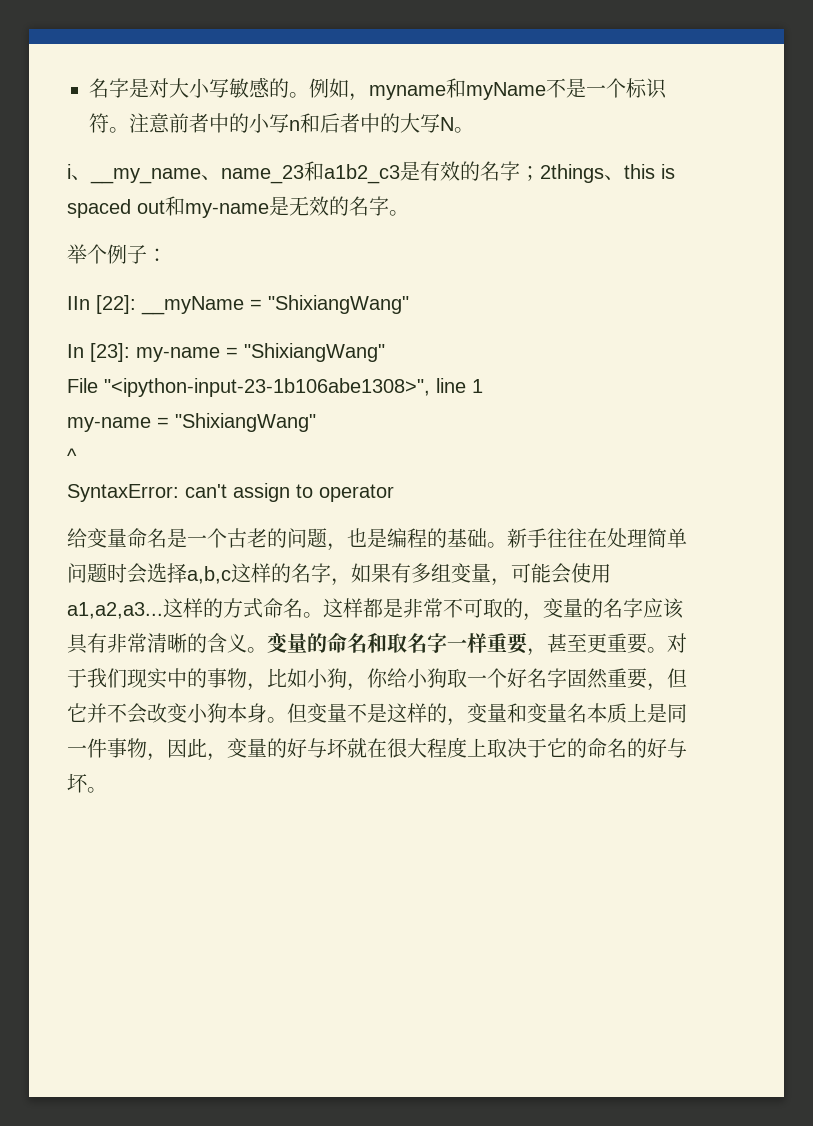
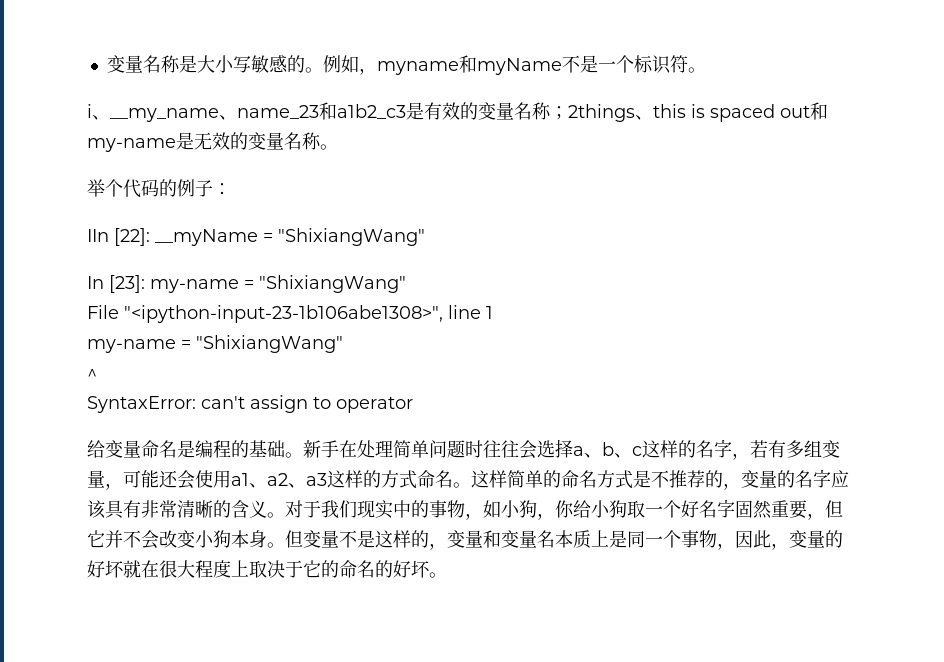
- 名字是对大小写敏感的。
+ 变量名称是大小写敏感的。
- 注意前者中的小写n和后者中的大写N。
- i、__my_name、name_23和a1b2_c3是有效的名字；2things、this is spaced out和my-name是无效的名字。
+ i、__my_name、name_23和a1b2_c3是有效的变量名称；2things、this is spaced out和my-name是无效的变量名称。
- 举个例子：
+ 举个代码的例子：
- 给变量命名是一个古老的问题，也是编程的基础。
+ 给变量命名是编程的基础。
- 新手往往在处理简单问题时会选择a,b,c这样的名字，如果有多组变量，可能会使用a1,a2,a3...这样的方式命名。
+ 新手在处理简单问题时往往会选择a、b、c这样的名字，若有多组变量，可能还会使用a1、a2、a3这样的方式命名。
- 这样都是非常不可取的，变量的名字应该具有非常清晰的含义。
+ 这样简单的命名方式是不推荐的，变量的名字应该具有非常清晰的含义。
- 变量的命名和取名字一样重要，甚至更重要。
- 对于我们现实中的事物，比如小狗，你给小狗取一个好名字固然重要，但它并不会改变小狗本身。
+ 对于我们现实中的事物，如小狗，你给小狗取一个好名字固然重要，但它并不会改变小狗本身。
- 但变量不是这样的，变量和变量名本质上是同一件事物，因此，变量的好与坏就在很大程度上取决于它的命名的好与坏。
+ 但变量不是这样的，变量和变量名本质上是同一个事物，因此，变量的好坏就在很大程度上取决于它的命名的好坏。

